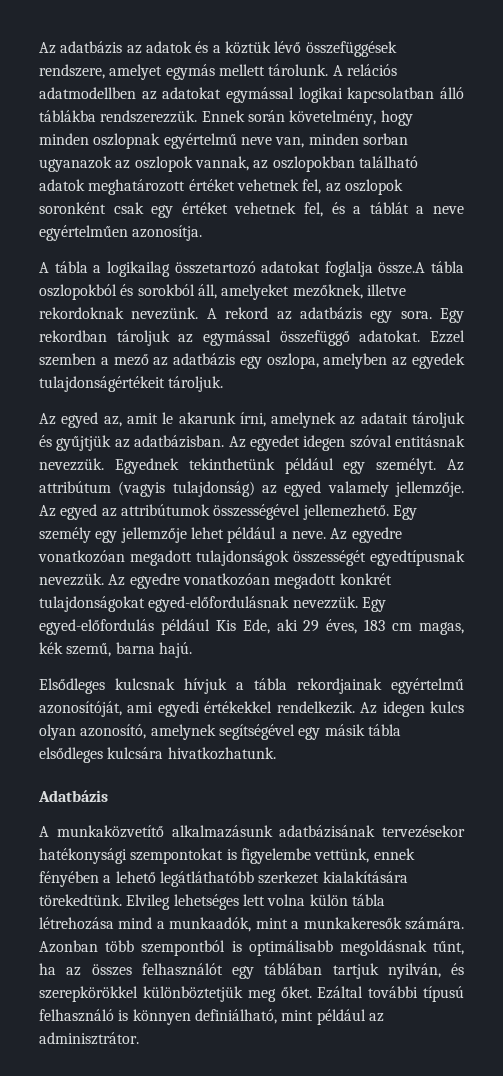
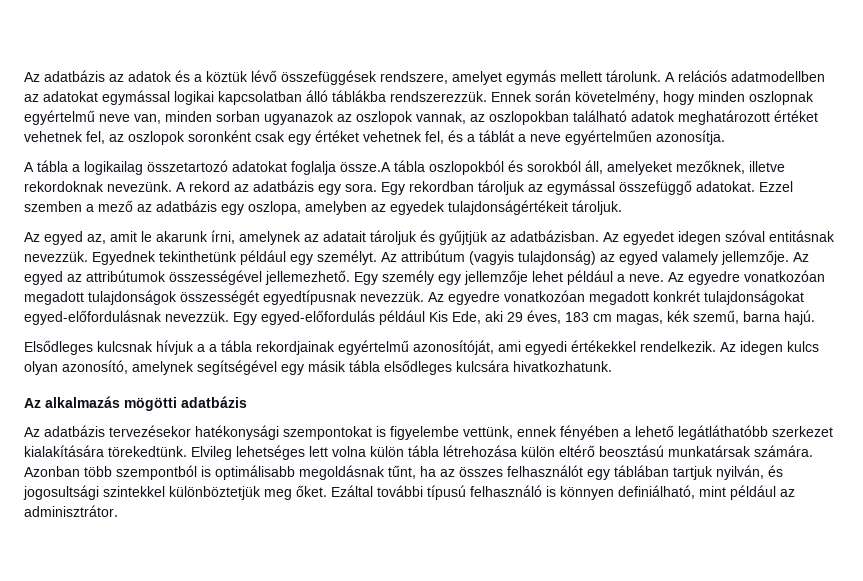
- Elsődleges kulcsnak hívjuk a tábla rekordjainak egyértelmű azonosítóját, ami egyedi értékekkel rendelkezik.
+ Elsődleges kulcsnak hívjuk a a tábla rekordjainak egyértelmű azonosítóját, ami egyedi értékekkel rendelkezik.
- Adatbázis
- A munkaközvetítő alkalmazásunk adatbázisának tervezésekor hatékonysági szempontokat is figyelembe vettünk, ennek fényében a lehető legátláthatóbb szerkezet kialakítására törekedtünk.
+ Az alkalmazás mögötti adatbázis
+ Az adatbázis tervezésekor hatékonysági szempontokat is figyelembe vettünk, ennek fényében a lehető legátláthatóbb szerkezet kialakítására törekedtünk.
- Elvileg lehetséges lett volna külön tábla létrehozása mind a munkaadók, mint a munkakeresők számára.
+ Elvileg lehetséges lett volna külön tábla létrehozása külön eltérő beosztású munkatársak számára.
- Azonban több szempontból is optimálisabb megoldásnak tűnt, ha az összes felhasználót egy táblában tartjuk nyilván, és szerepkörökkel különböztetjük meg őket.
+ Azonban több szempontból is optimálisabb megoldásnak tűnt, ha az összes felhasználót egy táblában tartjuk nyilván, és jogosultsági szintekkel különböztetjük meg őket.

